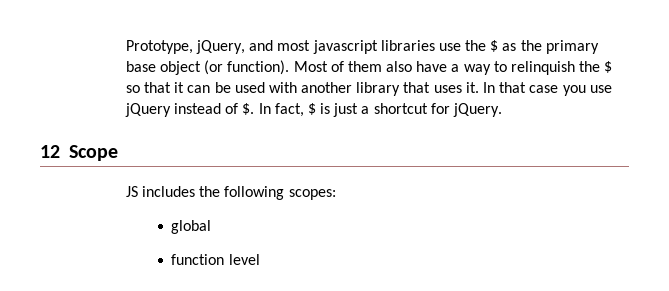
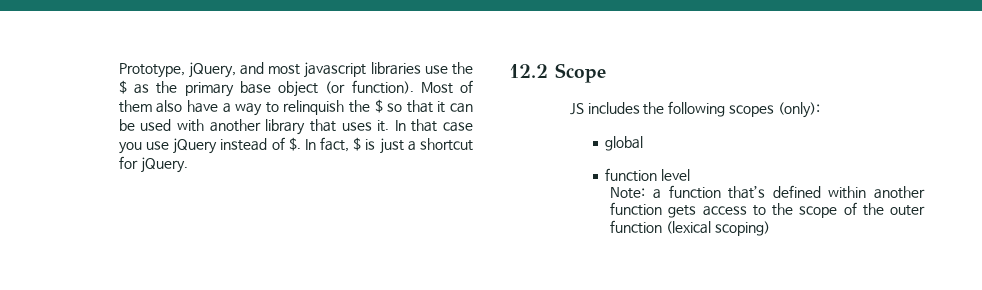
- 12 Scope
+ 12.2 Scope
- JS includes the following scopes:
+ JS includes the following scopes (only):
+ Note: a function that’s defined within another function gets access to the scope of the outer function (lexical scoping)

